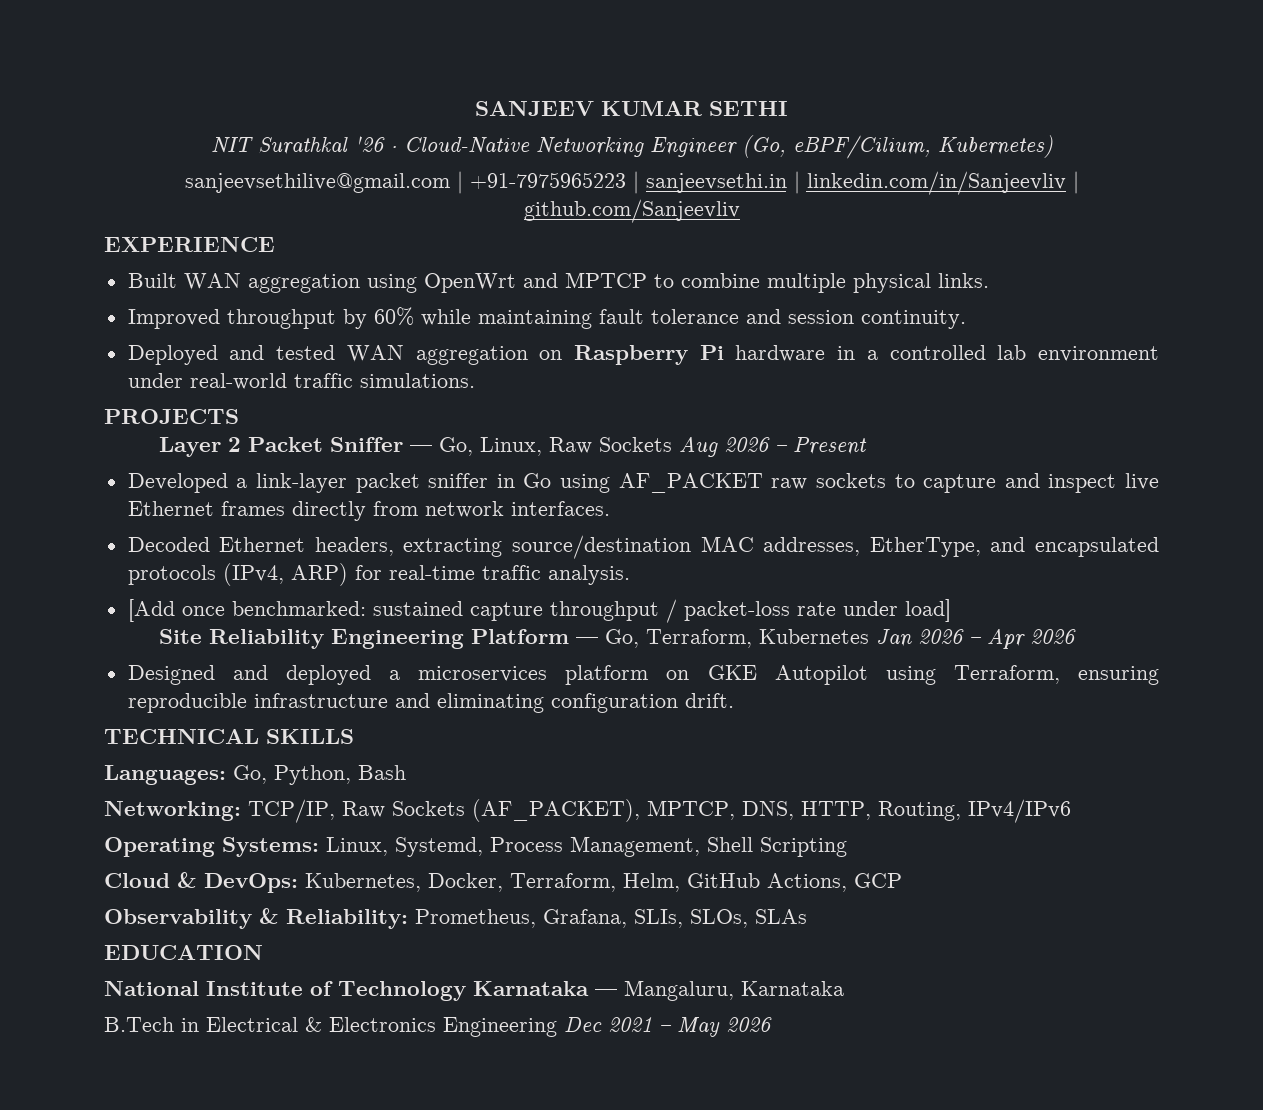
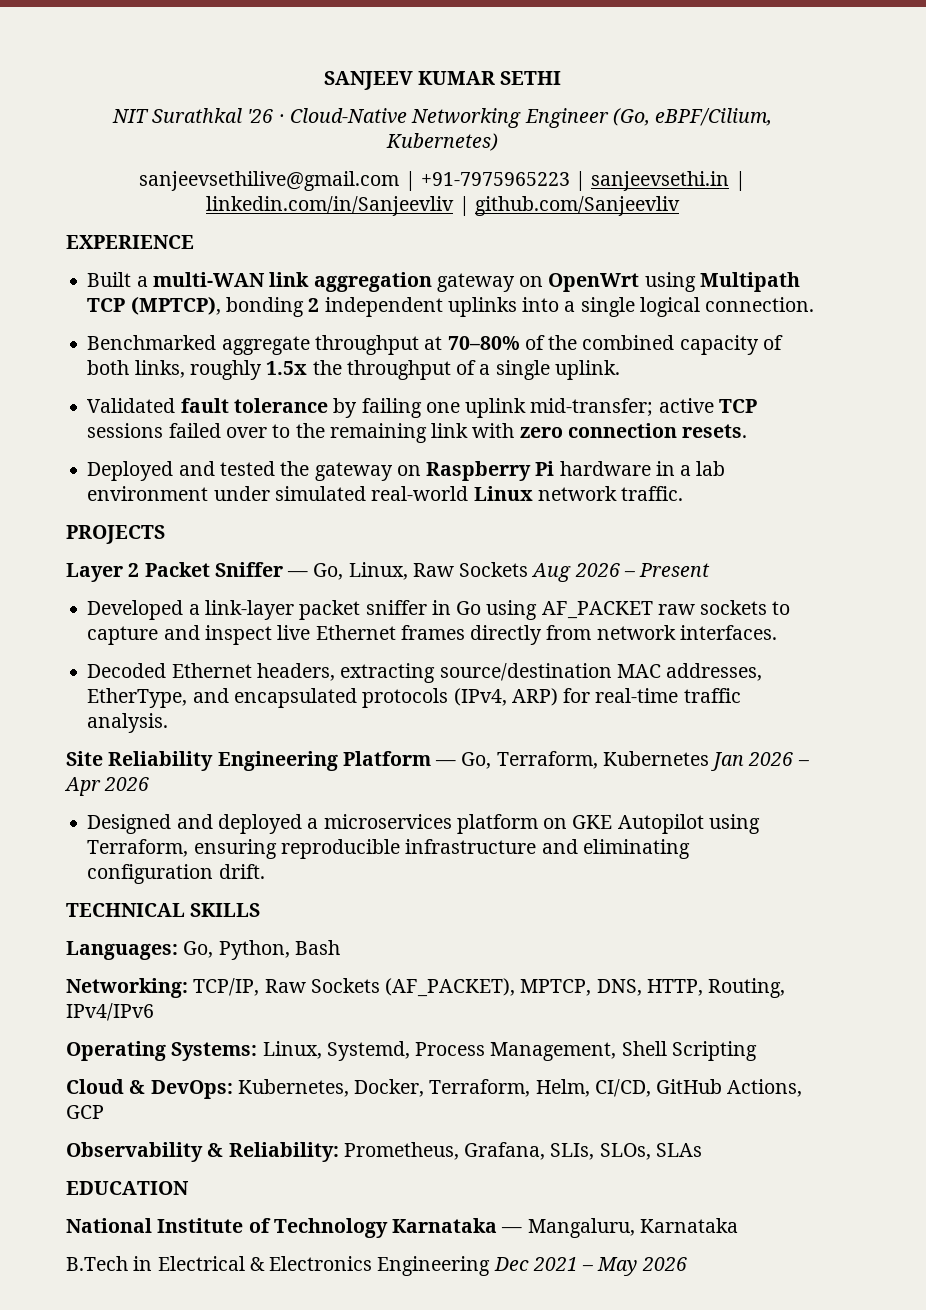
- Built WAN aggregation using OpenWrt and MPTCP to combine multiple physical links.
- Improved throughput by 60% while maintaining fault tolerance and session continuity.
+ Built a multi-WAN link aggregation gateway on OpenWrt using Multipath TCP (MPTCP), bonding 2 independent uplinks into a single logical connection.
+ Benchmarked aggregate throughput at 70–80% of the combined capacity of both links, roughly 1.5x the throughput of a single uplink.
+ Validated fault tolerance by failing one uplink mid-transfer; active TCP sessions failed over to the remaining link with zero connection resets.
- Deployed and tested WAN aggregation on Raspberry Pi hardware in a controlled lab environment under real-world traffic simulations.
+ Deployed and tested the gateway on Raspberry Pi hardware in a lab environment under simulated real-world Linux network traffic.
- [Add once benchmarked: sustained capture throughput / packet-loss rate under load]
- Cloud & DevOps: Kubernetes, Docker, Terraform, Helm, GitHub Actions, GCP
+ Cloud & DevOps: Kubernetes, Docker, Terraform, Helm, CI/CD, GitHub Actions, GCP

